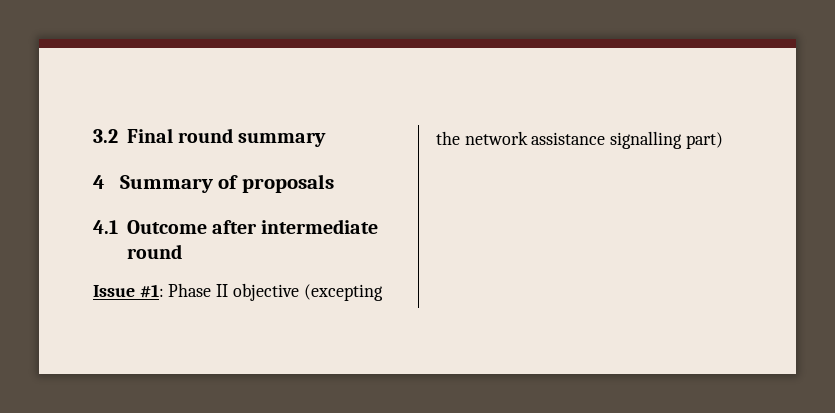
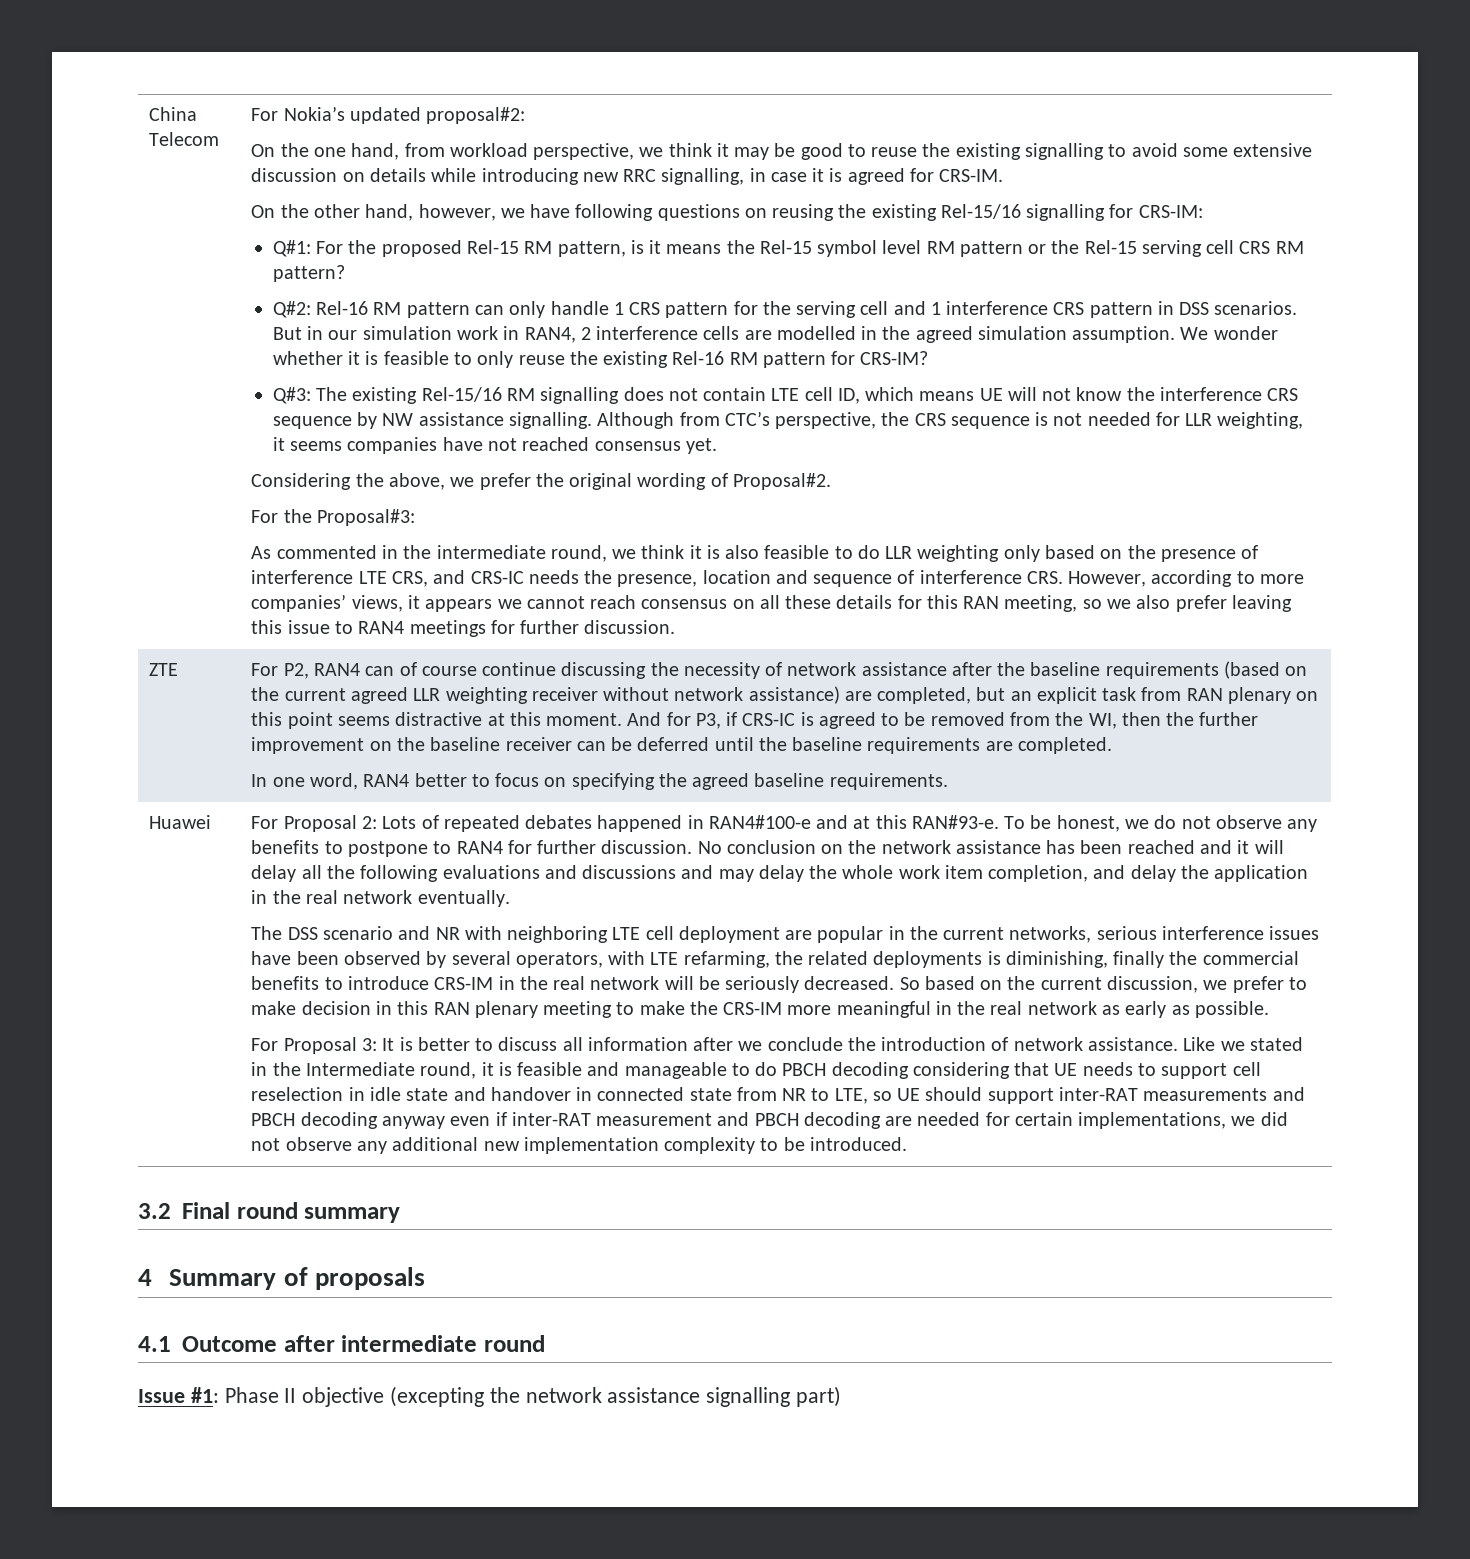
+ China Telecom | For Nokia’s updated proposal#2:
+ On the one hand, from workload perspective, we think it may be good to reuse the existing signalling to avoid some extensive discussion on details while introducing new RRC signalling, in case it is agreed for CRS-IM.
+ On the other hand, however, we have following questions on reusing the existing Rel-15/16 signalling for CRS-IM:
+ Q#1: For the proposed Rel-15 RM pattern, is it means the Rel-15 symbol level RM pattern or the Rel-15 serving cell CRS RM pattern?
+ Q#2: Rel-16 RM pattern can only handle 1 CRS pattern for the serving cell and 1 interference CRS pattern in DSS scenarios. But in our simulation work in RAN4, 2 interference cells are modelled in the agreed simulation assumption. We wonder whether it is feasible to only reuse the existing Rel-16 RM pattern for CRS-IM?
+ Q#3: The existing Rel-15/16 RM signalling does not contain LTE cell ID, which means UE will not know the interference CRS sequence by NW assistance signalling. Although from CTC’s perspective, the CRS sequence is not needed for LLR weighting, it seems companies have not reached consensus yet.
+ Considering the above, we prefer the original wording of Proposal#2.
+ For the Proposal#3:
+ As commented in the intermediate round, we think it is also feasible to do LLR weighting only based on the presence of interference LTE CRS, and CRS-IC needs the presence, location and sequence of interference CRS. However, according to more companies’ views, it appears we cannot reach consensus on all these details for this RAN meeting, so we also prefer leaving this issue to RAN4 meetings for further discussion.
+ ZTE | For P2, RAN4 can of course continue discussing the necessity of network assistance after the baseline requirements (based on the current agreed LLR weighting receiver without network assistance) are completed, but an explicit task from RAN plenary on this point seems distractive at this moment. And for P3, if CRS-IC is agreed to be removed from the WI, then the further improvement on the baseline receiver can be deferred until the baseline requirements are completed.
+ In one word, RAN4 better to focus on specifying the agreed baseline requirements.
+ Huawei | For Proposal 2: Lots of repeated debates happened in RAN4#100-e and at this RAN#93-e. To be honest, we do not observe any benefits to postpone to RAN4 for further discussion. No conclusion on the network assistance has been reached and it will delay all the following evaluations and discussions and may delay the whole work item completion, and delay the application in the real network eventually.
+ The DSS scenario and NR with neighboring LTE cell deployment are popular in the current networks, serious interference issues have been observed by several operators, with LTE refarming, the related deployments is diminishing, finally the commercial benefits to introduce CRS-IM in the real network will be seriously decreased. So based on the current discussion, we prefer to make decision in this RAN plenary meeting to make the CRS-IM more meaningful in the real network as early as possible.
+ For Proposal 3: It is better to discuss all information after we conclude the introduction of network assistance. Like we stated in the Intermediate round, it is feasible and manageable to do PBCH decoding considering that UE needs to support cell reselection in idle state and handover in connected state from NR to LTE, so UE should support inter-RAT measurements and PBCH decoding anyway even if inter-RAT measurement and PBCH decoding are needed for certain implementations, we did not observe any additional new implementation complexity to be introduced.

